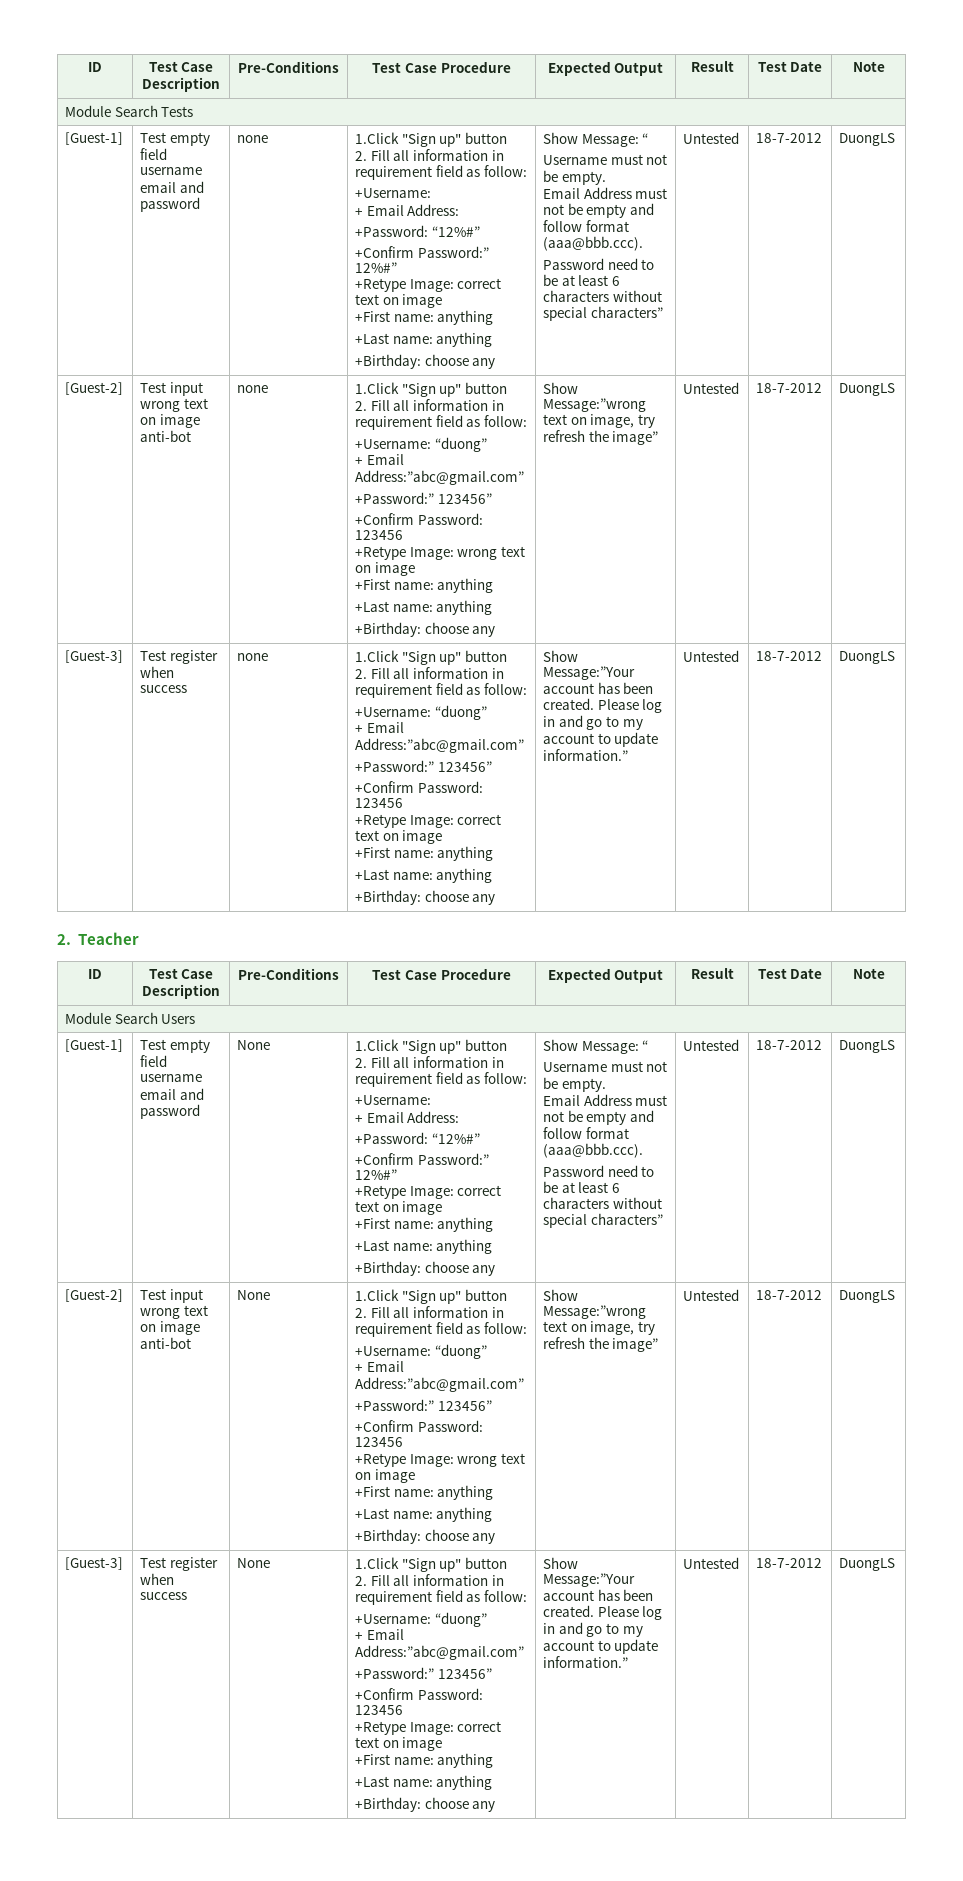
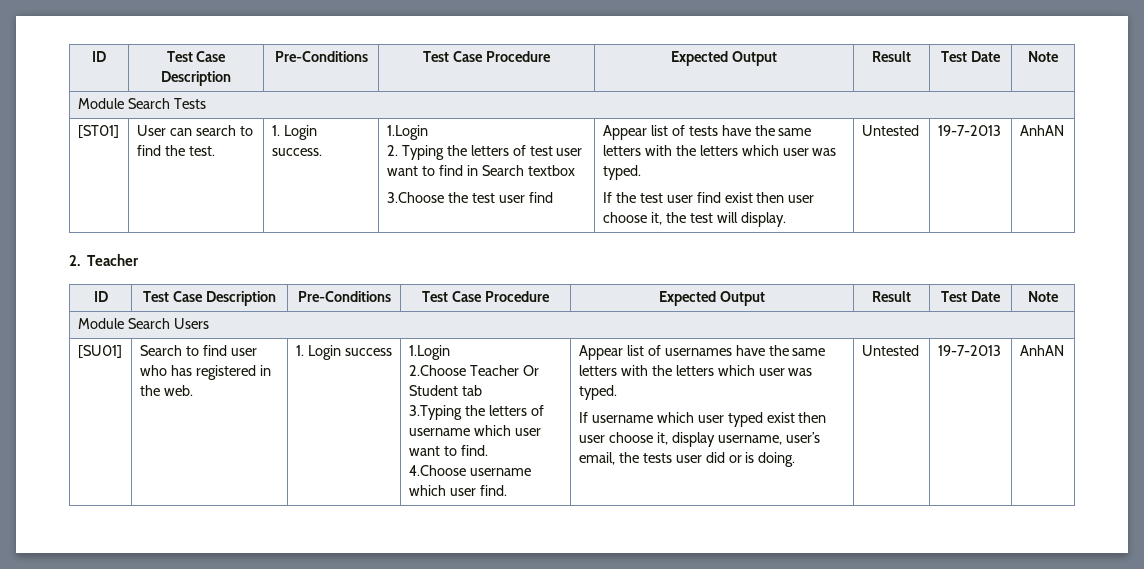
- [Guest-1] | Test empty field username email and password | none | 1.Click "Sign up" button
- 2. Fill all information in requirement field as follow:
- +Username:
- + Email Address:
- +Password: “12%#”
- +Confirm Password:” 12%#”
- +Retype Image: correct text on image
- +First name: anything
- +Last name: anything
- +Birthday: choose any | Show Message: “
- Username must not be empty.
- Email Address must not be empty and follow format (aaa@bbb.ccc).
- Password need to be at least 6 characters without special characters” | Untested | 18-7-2012 | DuongLS
- [Guest-2] | Test input wrong text on image anti-bot | none | 1.Click "Sign up" button
- 2. Fill all information in requirement field as follow:
- +Username: “duong”
- + Email Address:”abc@gmail.com”
- +Password:” 123456”
- +Confirm Password: 123456
- +Retype Image: wrong text on image
- +First name: anything
- +Last name: anything
- +Birthday: choose any | Show Message:”wrong text on image, try refresh the image” | Untested | 18-7-2012 | DuongLS
- [Guest-3] | Test register when success | none | 1.Click "Sign up" button
- 2. Fill all information in requirement field as follow:
- +Username: “duong”
- + Email Address:”abc@gmail.com”
- +Password:” 123456”
- +Confirm Password: 123456
- +Retype Image: correct text on image
- +First name: anything
- +Last name: anything
- +Birthday: choose any | Show Message:”Your account has been created. Please log in and go to my account to update information.” | Untested | 18-7-2012 | DuongLS
+ [ST01] | User can search to find the test. | 1. Login success. | 1.Login
+ 2. Typing the letters of test user want to find in Search textbox
+ 3.Choose the test user find | Appear list of tests have the same letters with the letters which user was typed.
+ If the test user find exist then user choose it, the test will display. | Untested | 19-7-2013 | AnhAN
- [Guest-1] | Test empty field username email and password | None | 1.Click "Sign up" button
- 2. Fill all information in requirement field as follow:
- +Username:
- + Email Address:
- +Password: “12%#”
- +Confirm Password:” 12%#”
- +Retype Image: correct text on image
- +First name: anything
- +Last name: anything
- +Birthday: choose any | Show Message: “
- Username must not be empty.
- Email Address must not be empty and follow format (aaa@bbb.ccc).
- Password need to be at least 6 characters without special characters” | Untested | 18-7-2012 | DuongLS
- [Guest-2] | Test input wrong text on image anti-bot | None | 1.Click "Sign up" button
- 2. Fill all information in requirement field as follow:
- +Username: “duong”
- + Email Address:”abc@gmail.com”
- +Password:” 123456”
- +Confirm Password: 123456
- +Retype Image: wrong text on image
- +First name: anything
- +Last name: anything
- +Birthday: choose any | Show Message:”wrong text on image, try refresh the image” | Untested | 18-7-2012 | DuongLS
- [Guest-3] | Test register when success | None | 1.Click "Sign up" button
- 2. Fill all information in requirement field as follow:
- +Username: “duong”
- + Email Address:”abc@gmail.com”
- +Password:” 123456”
- +Confirm Password: 123456
- +Retype Image: correct text on image
- +First name: anything
- +Last name: anything
- +Birthday: choose any | Show Message:”Your account has been created. Please log in and go to my account to update information.” | Untested | 18-7-2012 | DuongLS
+ [SU01] | Search to find user who has registered in the web. | 1. Login success | 1.Login
+ 2.Choose Teacher Or Student tab
+ 3.Typing the letters of username which user want to find.
+ 4.Choose username which user find. | Appear list of usernames have the same letters with the letters which user was typed.
+ If username which user typed exist then user choose it, display username, user’s email, the tests user did or is doing. | Untested | 19-7-2013 | AnhAN

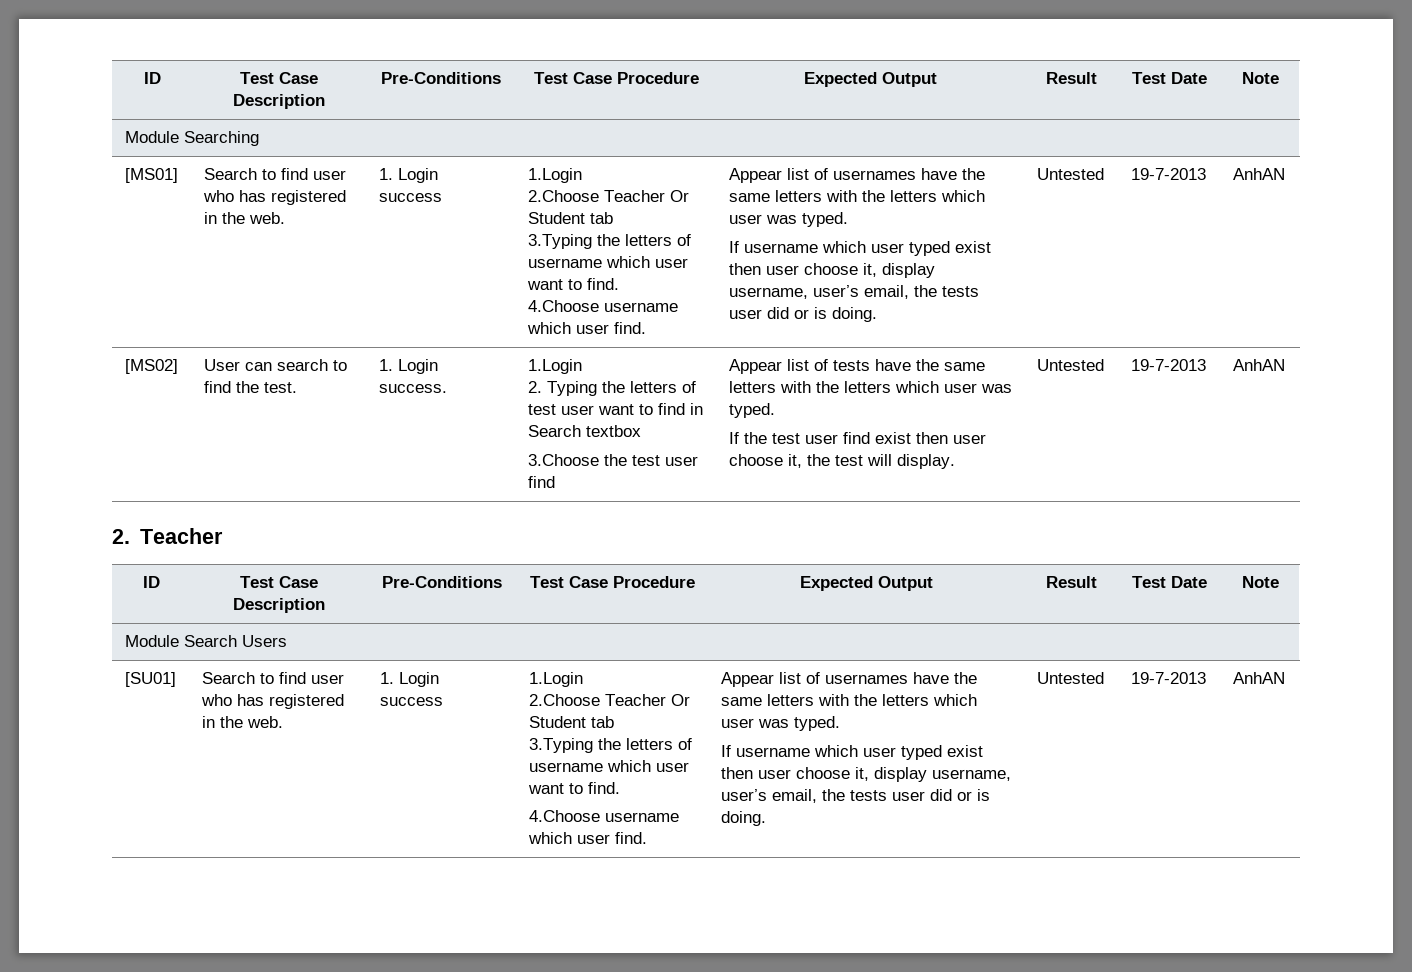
- Module Search Tests
- [ST01]
+ Module Searching
+ [MS01] | Search to find user who has registered in the web. | 1. Login success | 1.Login
+ 2.Choose Teacher Or Student tab
+ 3.Typing the letters of username which user want to find.
+ 4.Choose username which user find. | Appear list of usernames have the same letters with the letters which user was typed.
+ If username which user typed exist then user choose it, display username, user’s email, the tests user did or is doing. | Untested | 19-7-2013 | AnhAN
+ [MS02]

